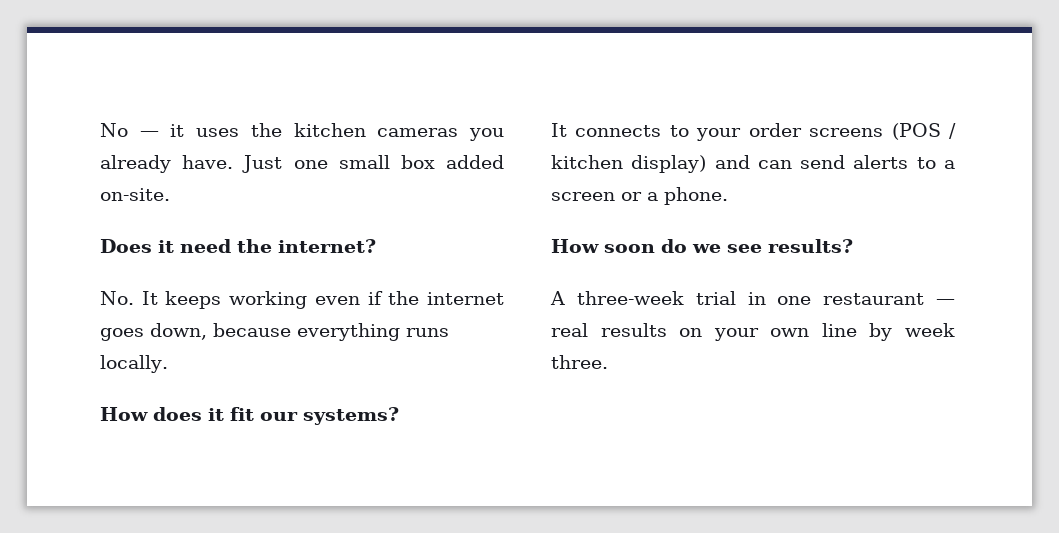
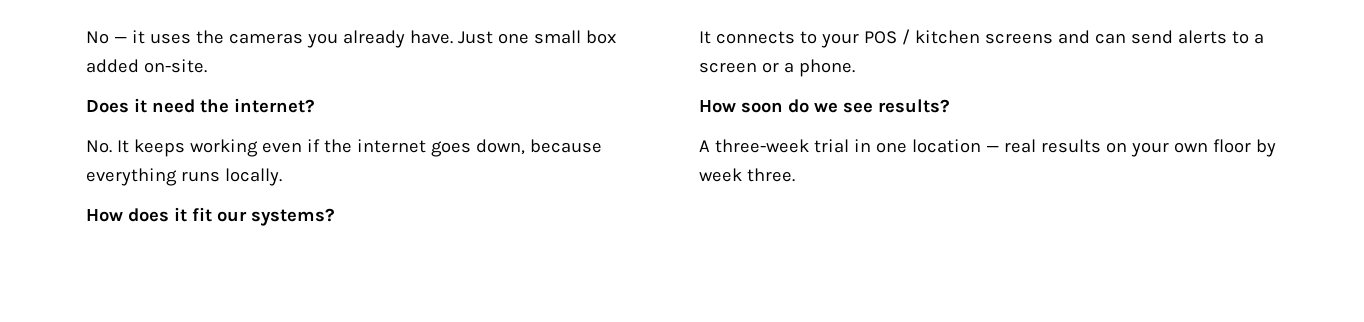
- No — it uses the kitchen cameras you already have.
+ No — it uses the cameras you already have.
- It connects to your order screens (POS / kitchen display) and can send alerts to a screen or a phone.
+ It connects to your POS / kitchen screens and can send alerts to a screen or a phone.
- A three-week trial in one restaurant — real results on your own line by week three.
+ A three-week trial in one location — real results on your own floor by week three.

